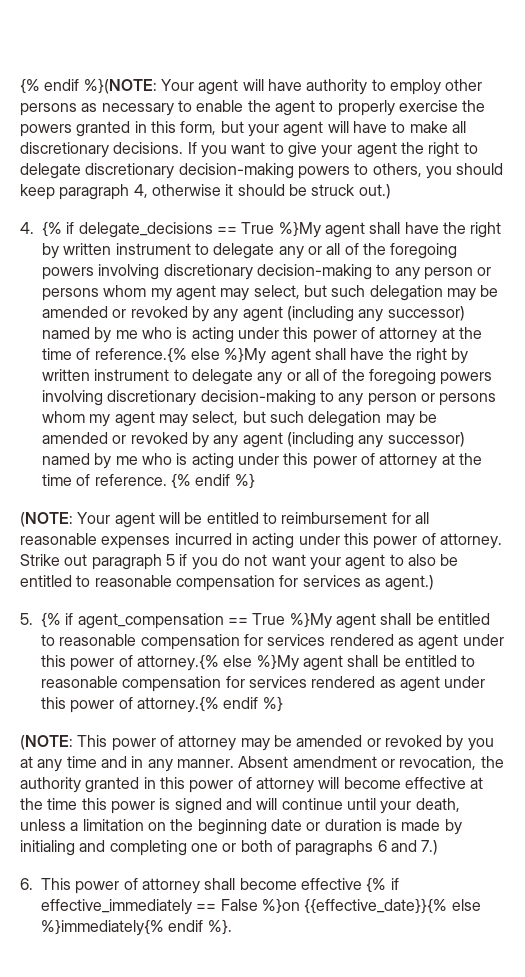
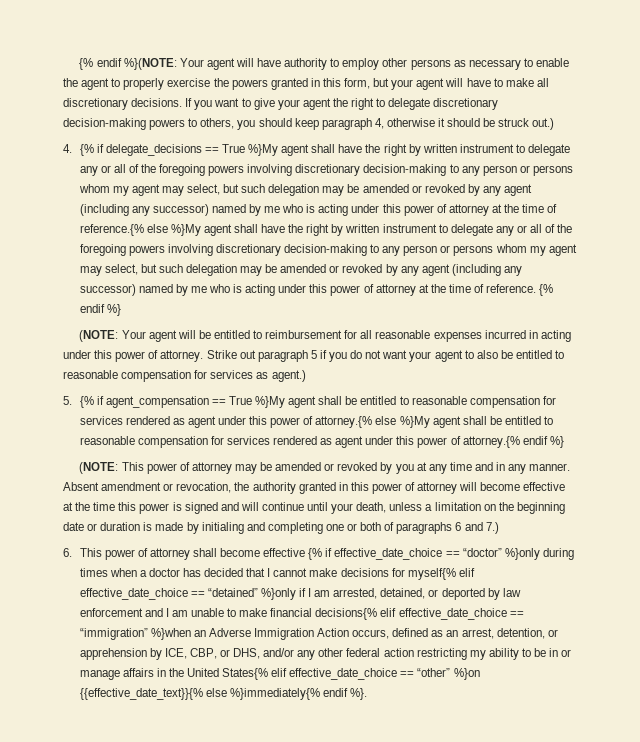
- 6. This power of attorney shall become effective {% if effective_immediately == False %}on {{effective_date}}{% else %}immediately{% endif %}.
+ 6. This power of attorney shall become effective {% if effective_date_choice == “doctor” %}only during times when a doctor has decided that I cannot make decisions for myself{% elif effective_date_choice == “detained” %}only if I am arrested, detained, or deported by law enforcement and I am unable to make financial decisions{% elif effective_date_choice == “immigration” %}when an Adverse Immigration Action occurs, defined as an arrest, detention, or apprehension by ICE, CBP, or DHS, and/or any other federal action restricting my ability to be in or manage affairs in the United States{% elif effective_date_choice == “other” %}on {{effective_date_text}}{% else %}immediately{% endif %}.

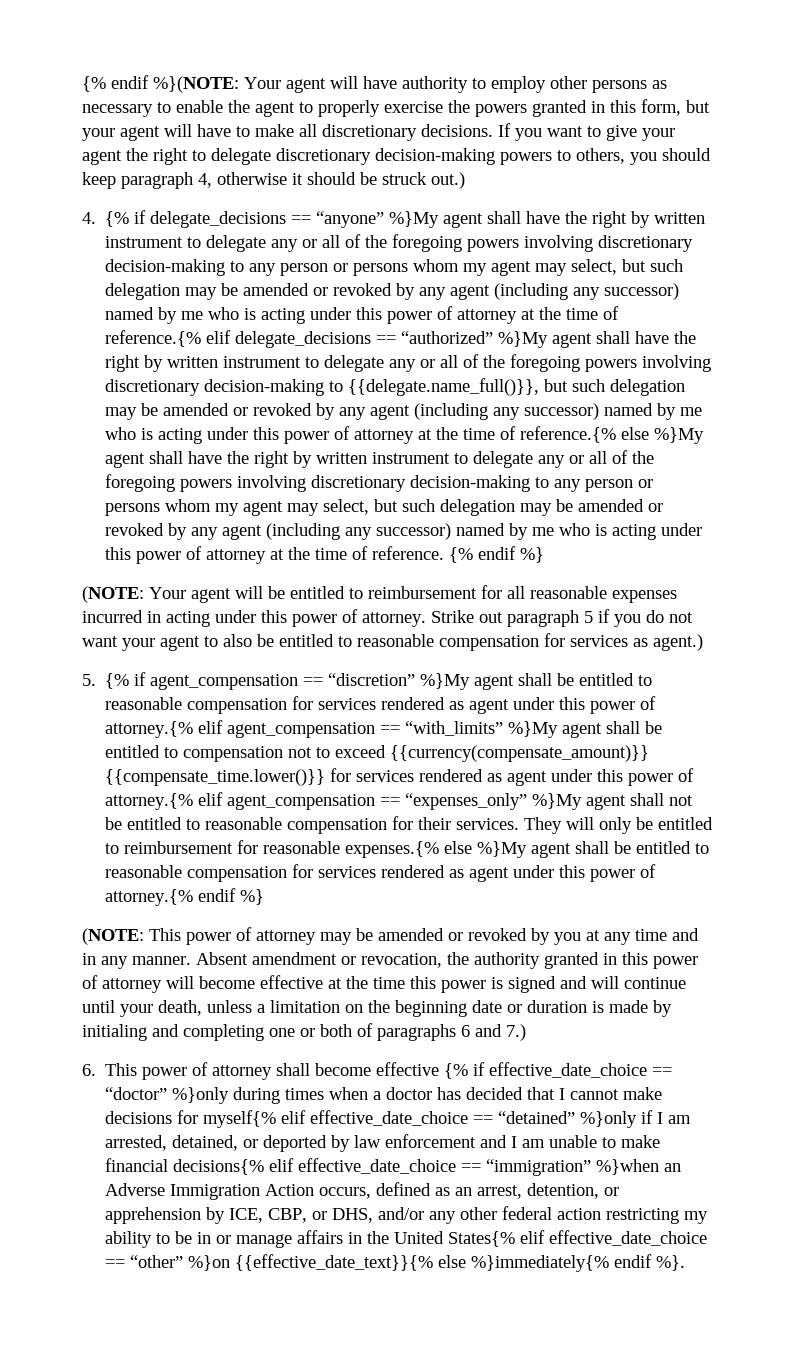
- 4. {% if delegate_decisions == True %}My agent shall have the right by written instrument to delegate any or all of the foregoing powers involving discretionary decision-making to any person or persons whom my agent may select, but such delegation may be amended or revoked by any agent (including any successor) named by me who is acting under this power of attorney at the time of reference.{% else %}My agent shall have the right by written instrument to delegate any or all of the foregoing powers involving discretionary decision-making to any person or persons whom my agent may select, but such delegation may be amended or revoked by any agent (including any successor) named by me who is acting under this power of attorney at the time of reference.
+ 4. {% if delegate_decisions == “anyone” %}My agent shall have the right by written instrument to delegate any or all of the foregoing powers involving discretionary decision-making to any person or persons whom my agent may select, but such delegation may be amended or revoked by any agent (including any successor) named by me who is acting under this power of attorney at the time of reference.{% elif delegate_decisions == “authorized” %}My agent shall have the right by written instrument to delegate any or all of the foregoing powers involving discretionary decision-making to {{delegate.name_full()}}, but such delegation may be amended or revoked by any agent (including any successor) named by me who is acting under this power of attorney at the time of reference.{% else %}My agent shall have the right by written instrument to delegate any or all of the foregoing powers involving discretionary decision-making to any person or persons whom my agent may select, but such delegation may be amended or revoked by any agent (including any successor) named by me who is acting under this power of attorney at the time of reference.
- 5. {% if agent_compensation == True %}My agent shall be entitled to reasonable compensation for services rendered as agent under this power of attorney.{% else %}My agent shall be entitled to reasonable compensation for services rendered as agent under this power of attorney.{% endif %}
+ 5. {% if agent_compensation == “discretion” %}My agent shall be entitled to reasonable compensation for services rendered as agent under this power of attorney.{% elif agent_compensation == “with_limits” %}My agent shall be entitled to compensation not to exceed {{currency(compensate_amount)}} {{compensate_time.lower()}} for services rendered as agent under this power of attorney.{% elif agent_compensation == “expenses_only” %}My agent shall not be entitled to reasonable compensation for their services. They will only be entitled to reimbursement for reasonable expenses.{% else %}My agent shall be entitled to reasonable compensation for services rendered as agent under this power of attorney.{% endif %}

